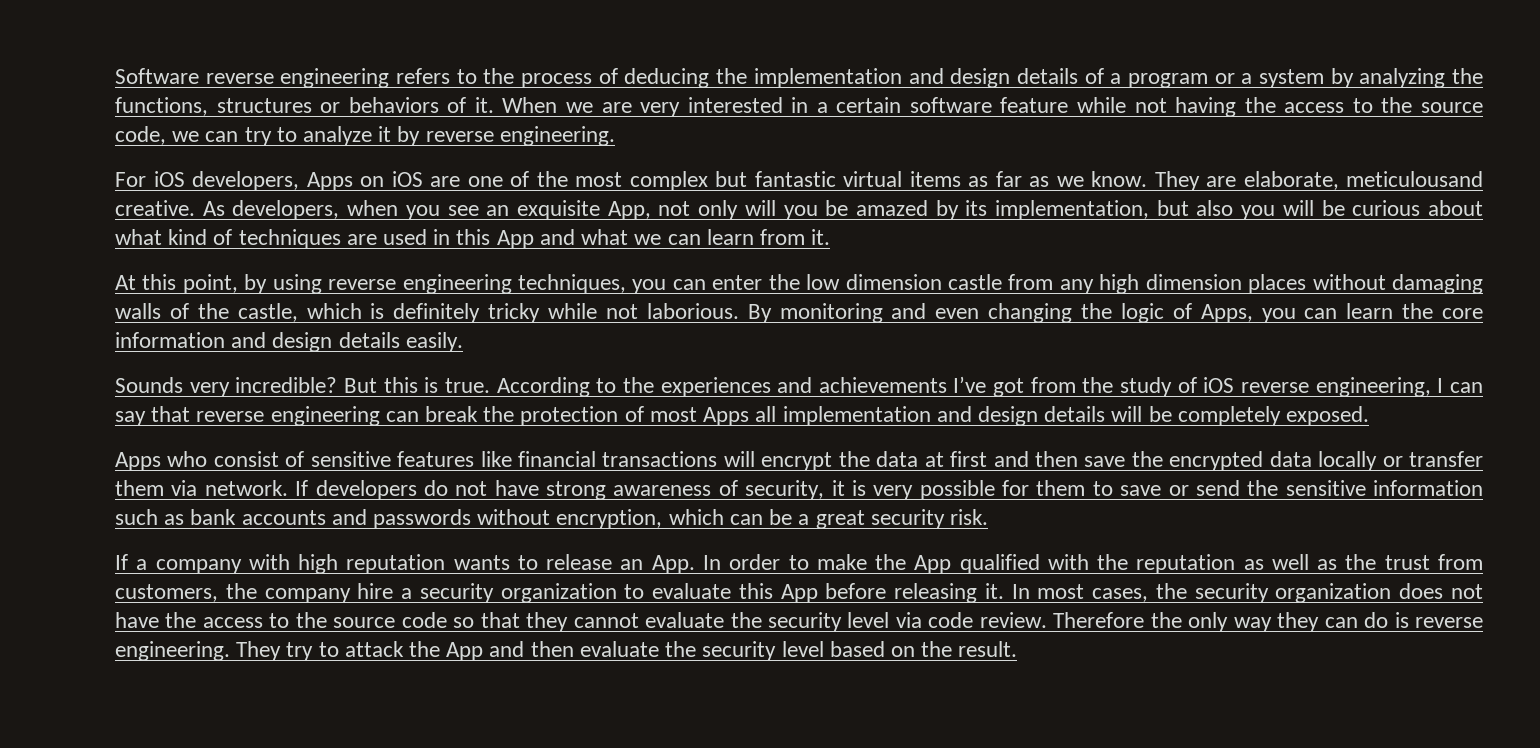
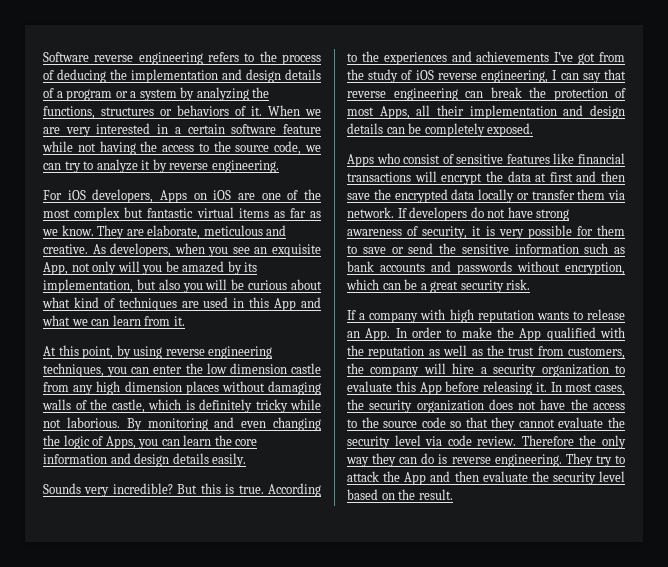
- They are elaborate, meticulousand creative.
+ They are elaborate, meticulous and creative.
- According to the experiences and achievements I’ve got from the study of iOS reverse engineering, I can say that reverse engineering can break the protection of most Apps all implementation and design details will be completely exposed.
+ According to the experiences and achievements I’ve got from the study of iOS reverse engineering, I can say that reverse engineering can break the protection of most Apps, all their implementation and design details can be completely exposed.
- If a company with high reputation wants to release an App. In order to make the App qualified with the reputation as well as the trust from customers, the company hire a security organization to evaluate this App before releasing it.
+ If a company with high reputation wants to release an App. In order to make the App qualified with the reputation as well as the trust from customers, the company will hire a security organization to evaluate this App before releasing it.

